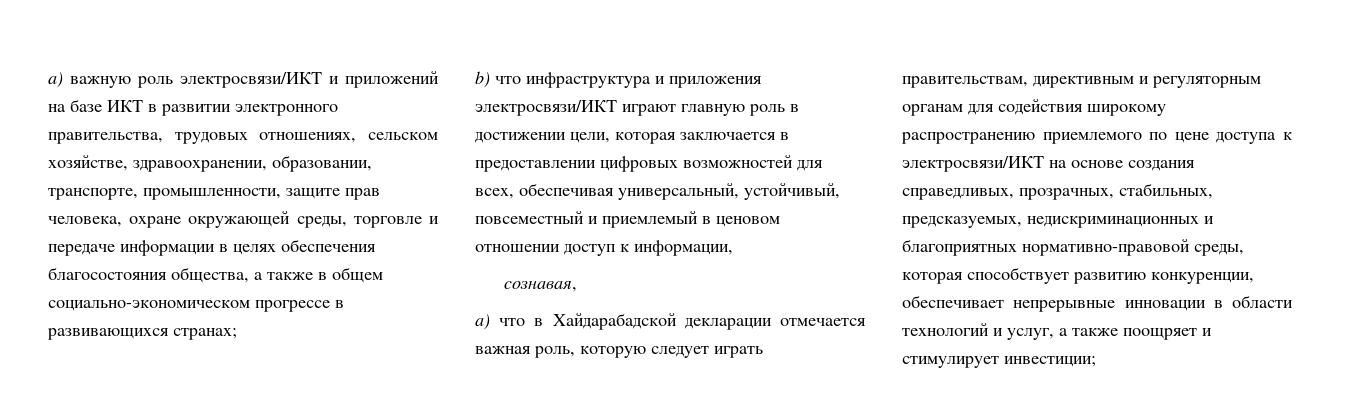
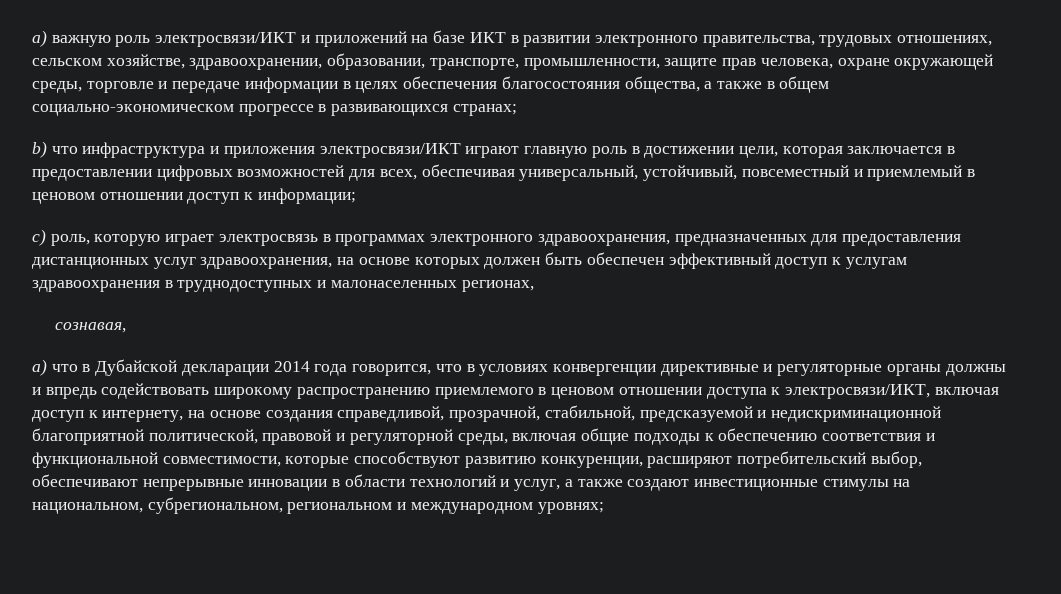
- b) что инфраструктура и приложения электросвязи/ИКТ играют главную роль в достижении цели, которая заключается в предоставлении цифровых возможностей для всех, обеспечивая универсальный, устойчивый, повсеместный и приемлемый в ценовом отношении доступ к информации,
+ b) что инфраструктура и приложения электросвязи/ИКТ играют главную роль в достижении цели, которая заключается в предоставлении цифровых возможностей для всех, обеспечивая универсальный, устойчивый, повсеместный и приемлемый в ценовом отношении доступ к информации;
+ c) роль, которую играет электросвязь в программах электронного здравоохранения, предназначенных для предоставления дистанционных услуг здравоохранения, на основе которых должен быть обеспечен эффективный доступ к услугам здравоохранения в труднодоступных и малонаселенных регионах,
  сознавая,
- а) что в Хайдарабадской декларации отмечается важная роль, которую следует играть правительствам, директивным и регуляторным органам для содействия широкому распространению приемлемого по цене доступа к электросвязи/ИКТ на основе создания справедливых, прозрачных, стабильных, предсказуемых, недискриминационных и благоприятных нормативно-правовой среды, которая способствует развитию конкуренции, обеспечивает непрерывные инновации в области технологий и услуг, а также поощряет и стимулирует инвестиции;
+ а) что в Дубайской декларации 2014 года говорится, что в условиях конвергенции директивные и регуляторные органы должны и впредь содействовать широкому распространению приемлемого в ценовом отношении доступа к электросвязи/ИКТ, включая доступ к интернету, на основе создания справедливой, прозрачной, стабильной, предсказуемой и недискриминационной благоприятной политической, правовой и регуляторной среды, включая общие подходы к обеспечению соответствия и функциональной совместимости, которые способствуют развитию конкуренции, расширяют потребительский выбор, обеспечивают непрерывные инновации в области технологий и услуг, а также создают инвестиционные стимулы на национальном, субрегиональном, региональном и международном уровнях;

